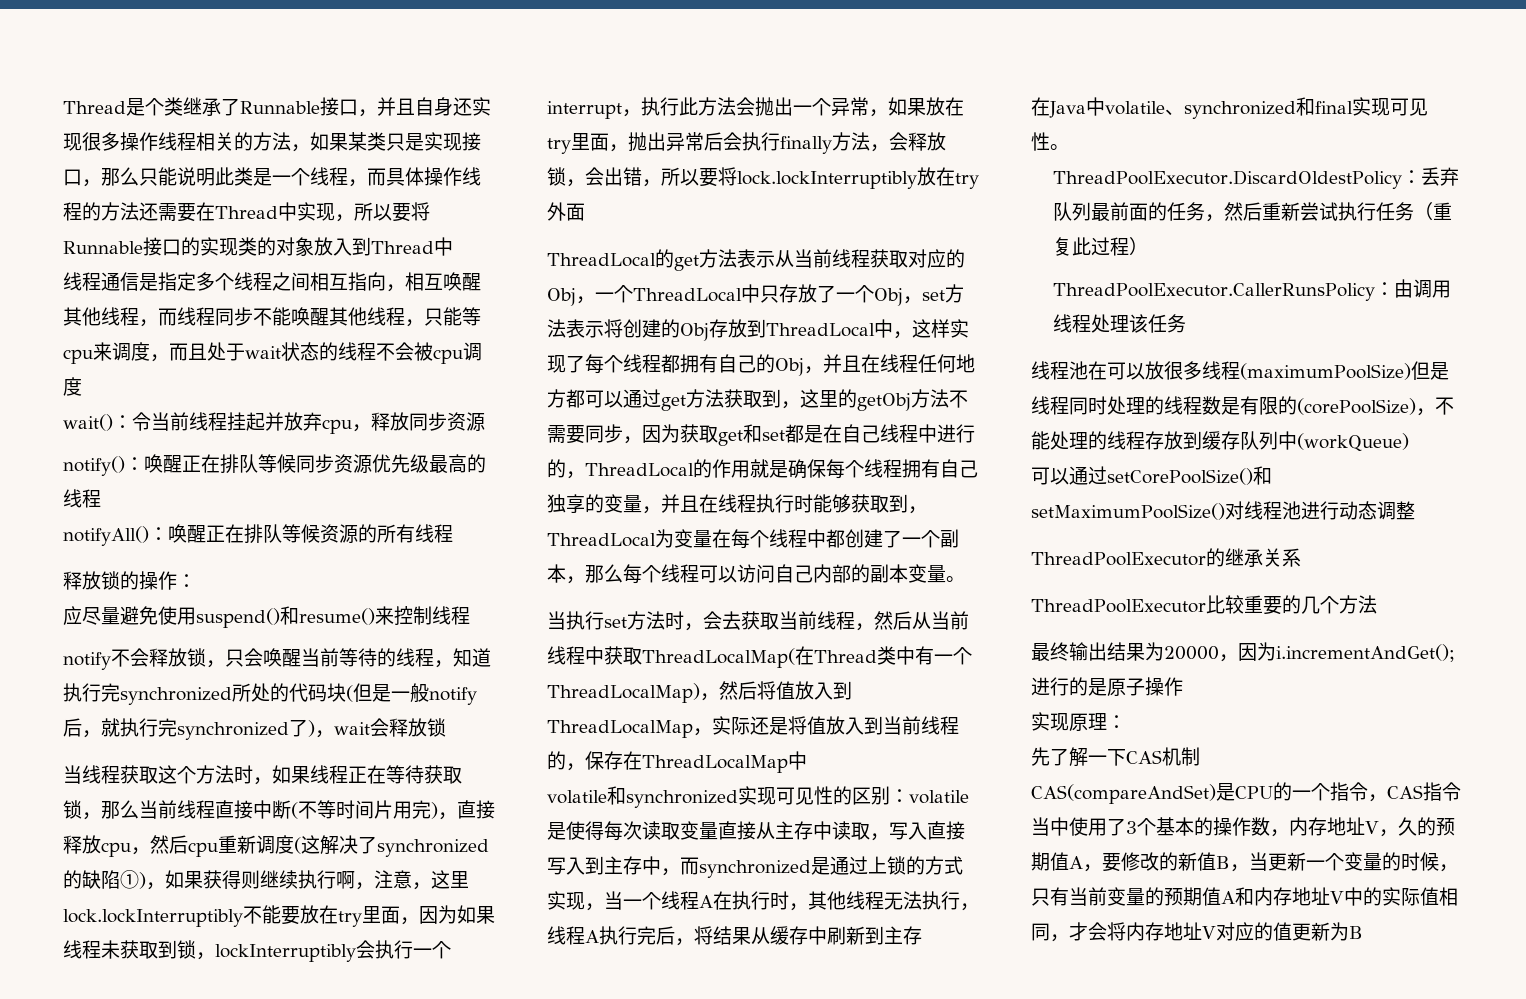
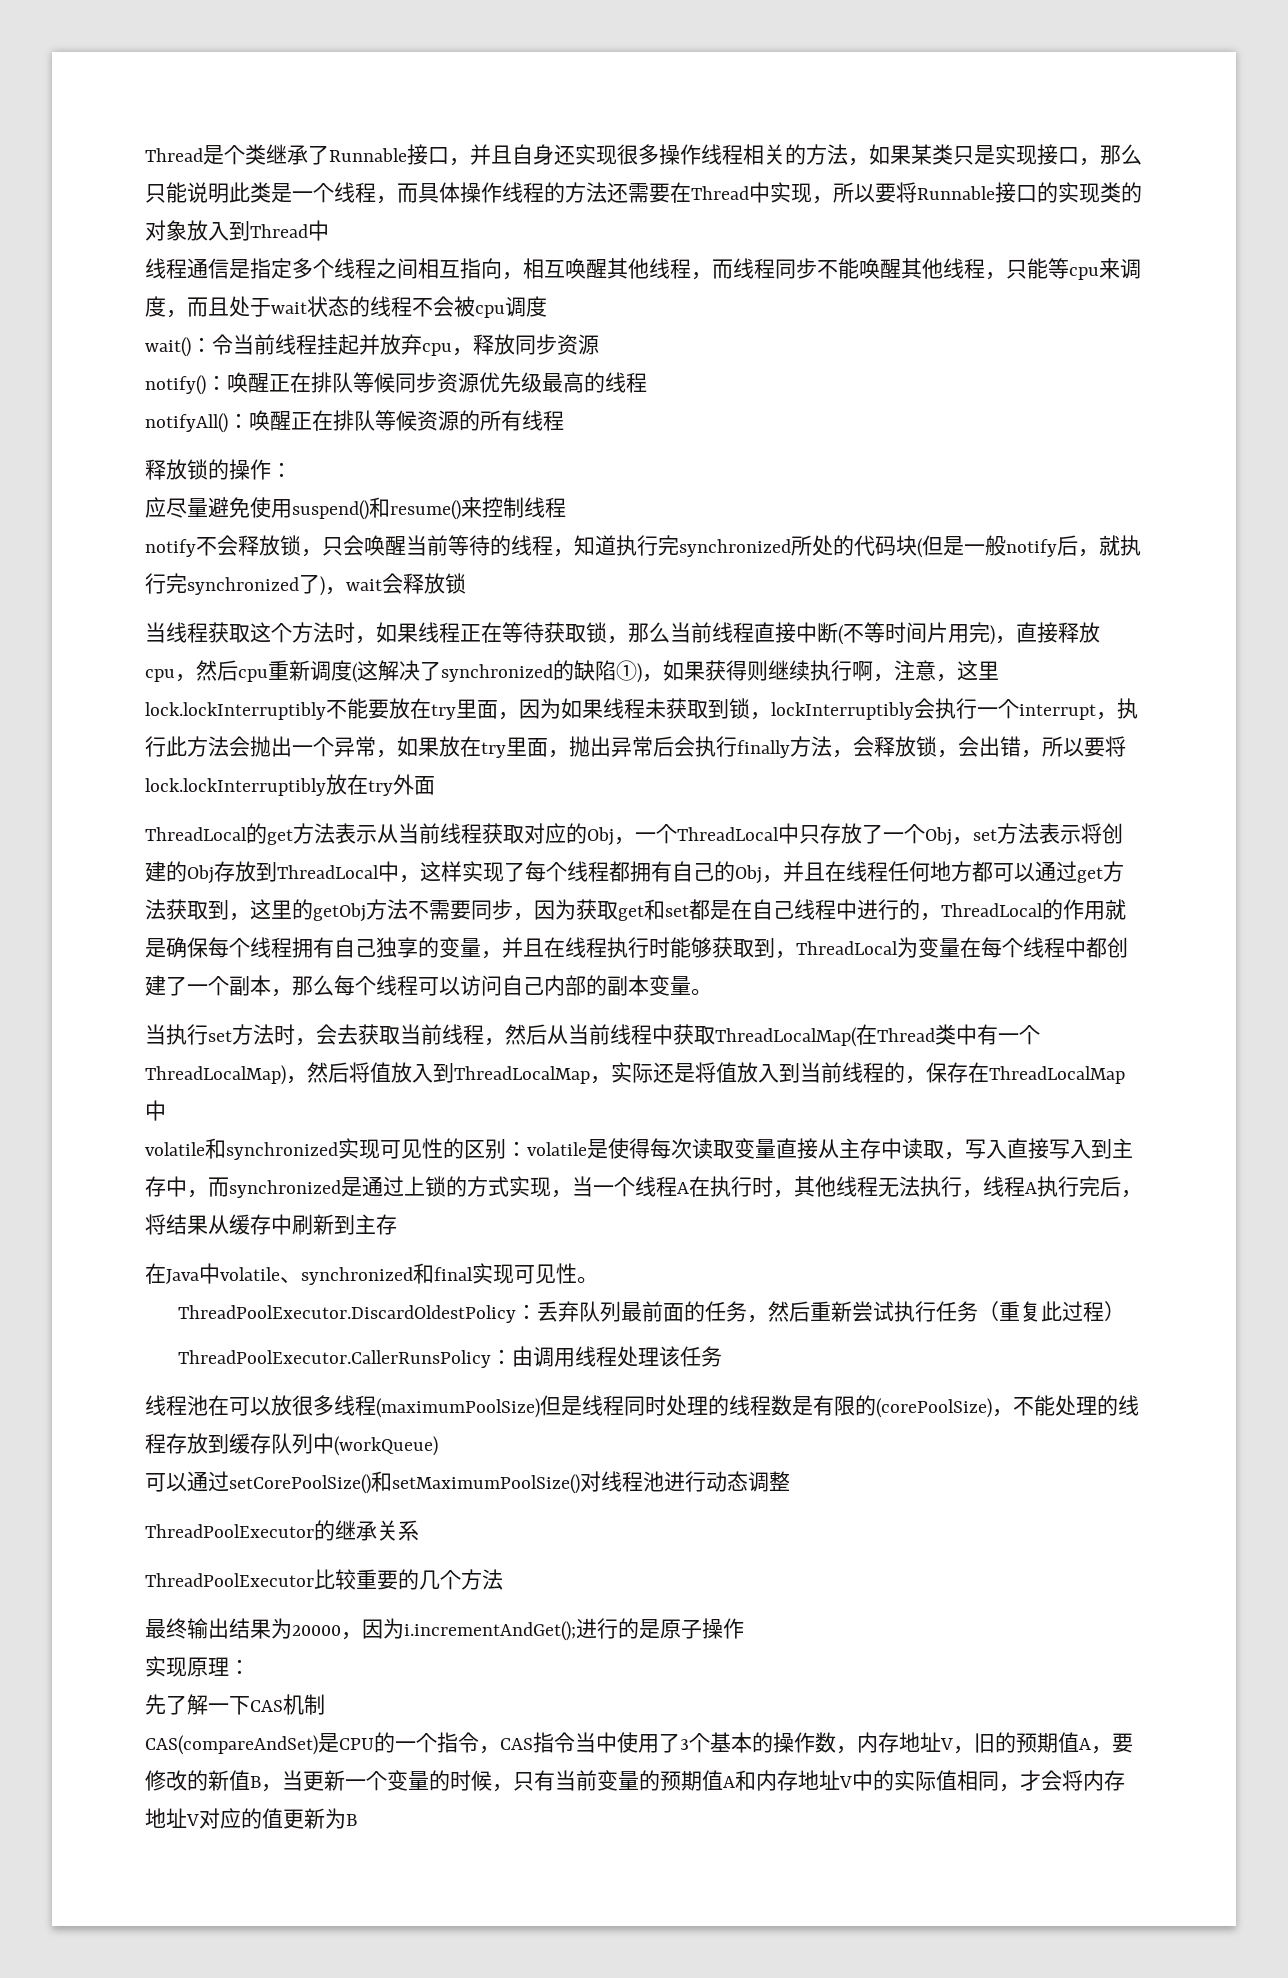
- CAS(compareAndSet)是CPU的一个指令，CAS指令当中使用了3个基本的操作数，内存地址V，久的预期值A，要修改的新值B，当更新一个变量的时候，只有当前变量的预期值A和内存地址V中的实际值相同，才会将内存地址V对应的值更新为B
+ CAS(compareAndSet)是CPU的一个指令，CAS指令当中使用了3个基本的操作数，内存地址V，旧的预期值A，要修改的新值B，当更新一个变量的时候，只有当前变量的预期值A和内存地址V中的实际值相同，才会将内存地址V对应的值更新为B

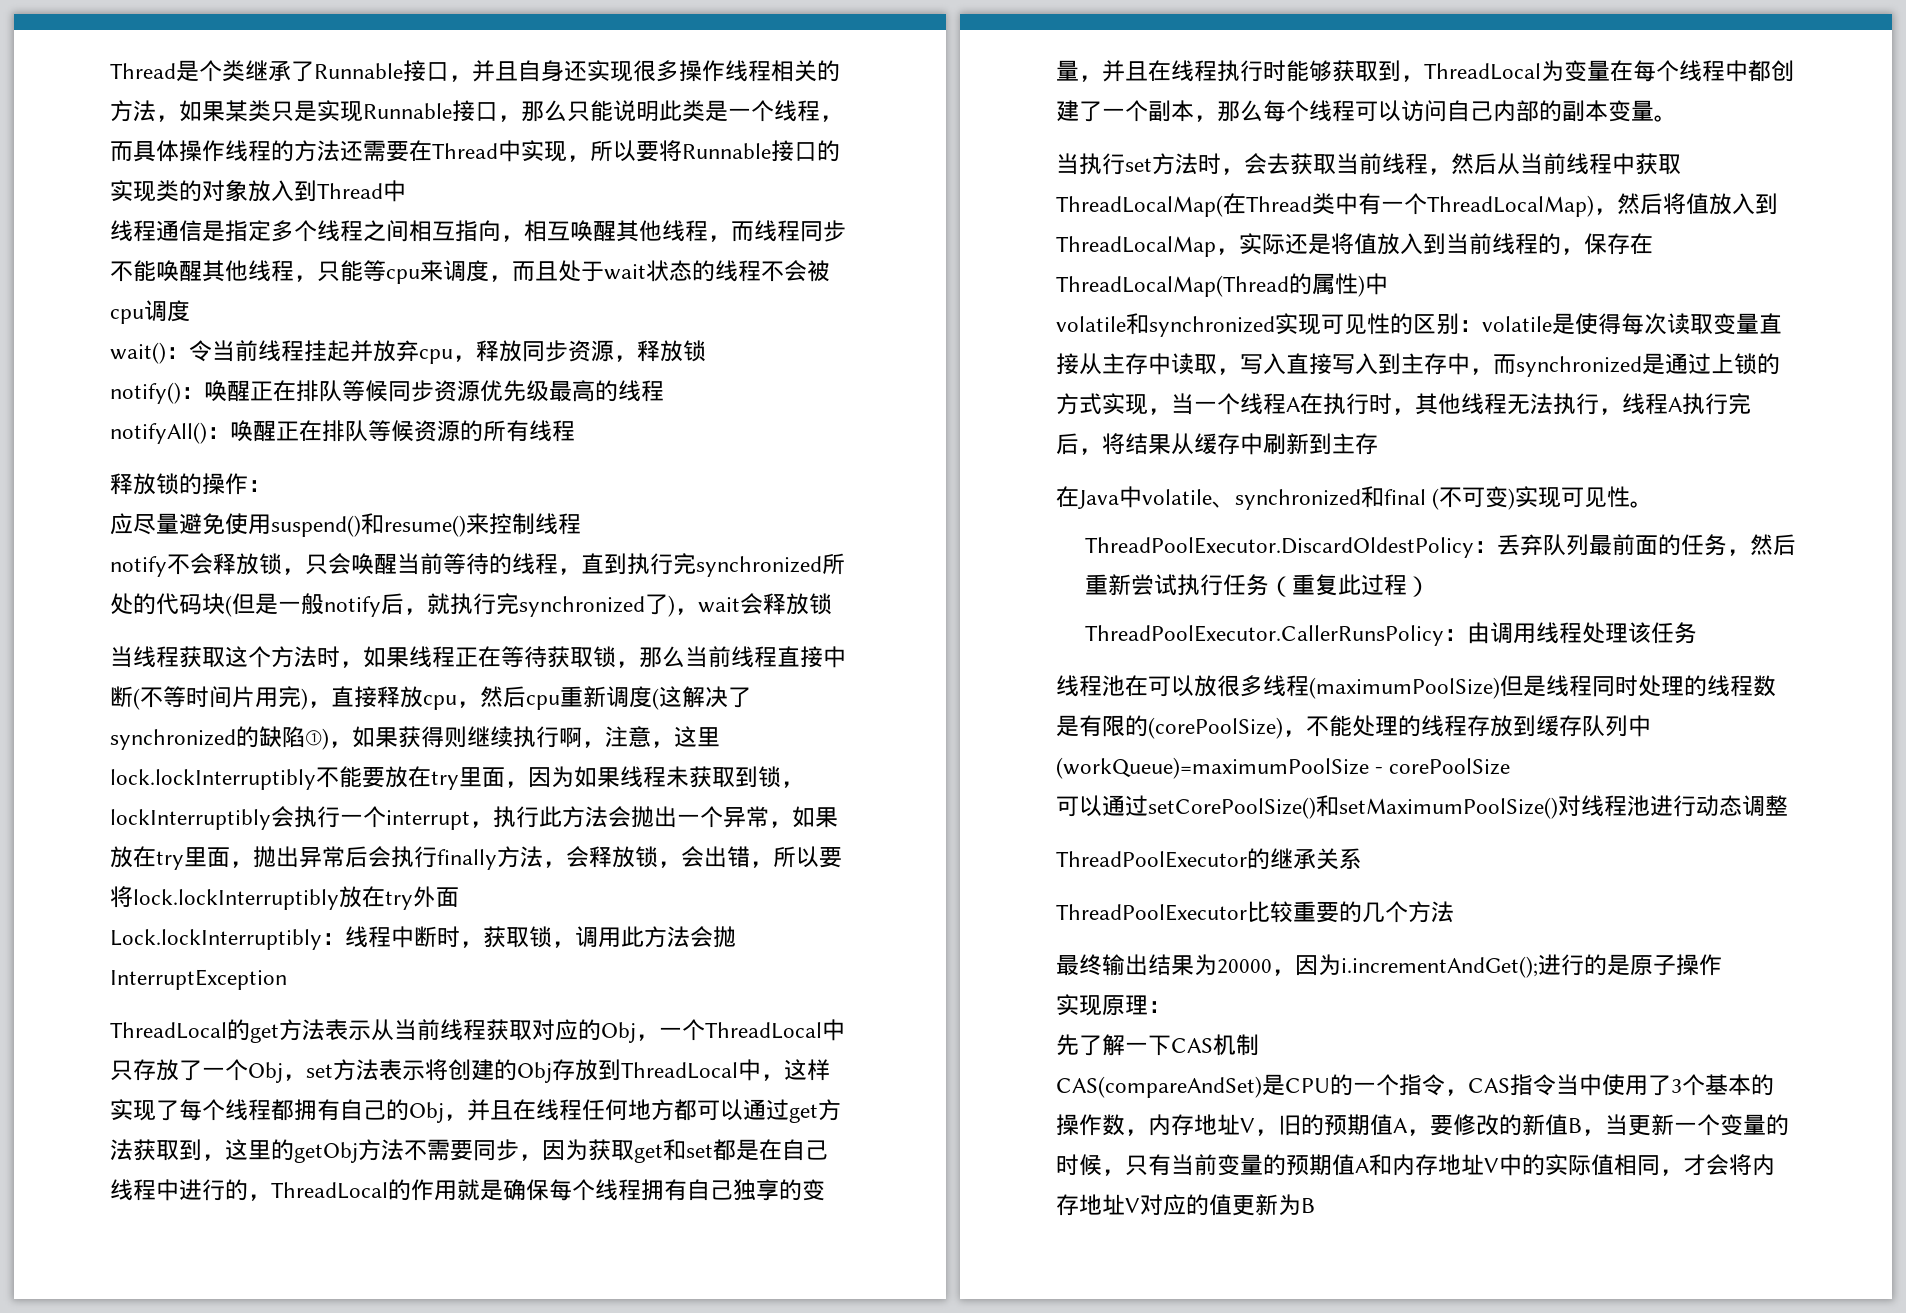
- Thread是个类继承了Runnable接口，并且自身还实现很多操作线程相关的方法，如果某类只是实现接口，那么只能说明此类是一个线程，而具体操作线程的方法还需要在Thread中实现，所以要将Runnable接口的实现类的对象放入到Thread中
+ Thread是个类继承了Runnable接口，并且自身还实现很多操作线程相关的方法，如果某类只是实现Runnable接口，那么只能说明此类是一个线程，而具体操作线程的方法还需要在Thread中实现，所以要将Runnable接口的实现类的对象放入到Thread中
- wait()：令当前线程挂起并放弃cpu，释放同步资源
+ wait()：令当前线程挂起并放弃cpu，释放同步资源，释放锁
- notify不会释放锁，只会唤醒当前等待的线程，知道执行完synchronized所处的代码块(但是一般notify后，就执行完synchronized了)，wait会释放锁
+ notify不会释放锁，只会唤醒当前等待的线程，直到执行完synchronized所处的代码块(但是一般notify后，就执行完synchronized了)，wait会释放锁
+ Lock.lockInterruptibly：线程中断时，获取锁，调用此方法会抛InterruptException
- 当执行set方法时，会去获取当前线程，然后从当前线程中获取ThreadLocalMap(在Thread类中有一个ThreadLocalMap)，然后将值放入到ThreadLocalMap，实际还是将值放入到当前线程的，保存在ThreadLocalMap中
+ 当执行set方法时，会去获取当前线程，然后从当前线程中获取ThreadLocalMap(在Thread类中有一个ThreadLocalMap)，然后将值放入到ThreadLocalMap，实际还是将值放入到当前线程的，保存在ThreadLocalMap(Thread的属性)中
- 在Java中volatile、synchronized和final实现可见性。
+ 在Java中volatile、synchronized和final (不可变)实现可见性。
- 线程池在可以放很多线程(maximumPoolSize)但是线程同时处理的线程数是有限的(corePoolSize)，不能处理的线程存放到缓存队列中(workQueue)
+ 线程池在可以放很多线程(maximumPoolSize)但是线程同时处理的线程数是有限的(corePoolSize)，不能处理的线程存放到缓存队列中(workQueue)=maximumPoolSize - corePoolSize

